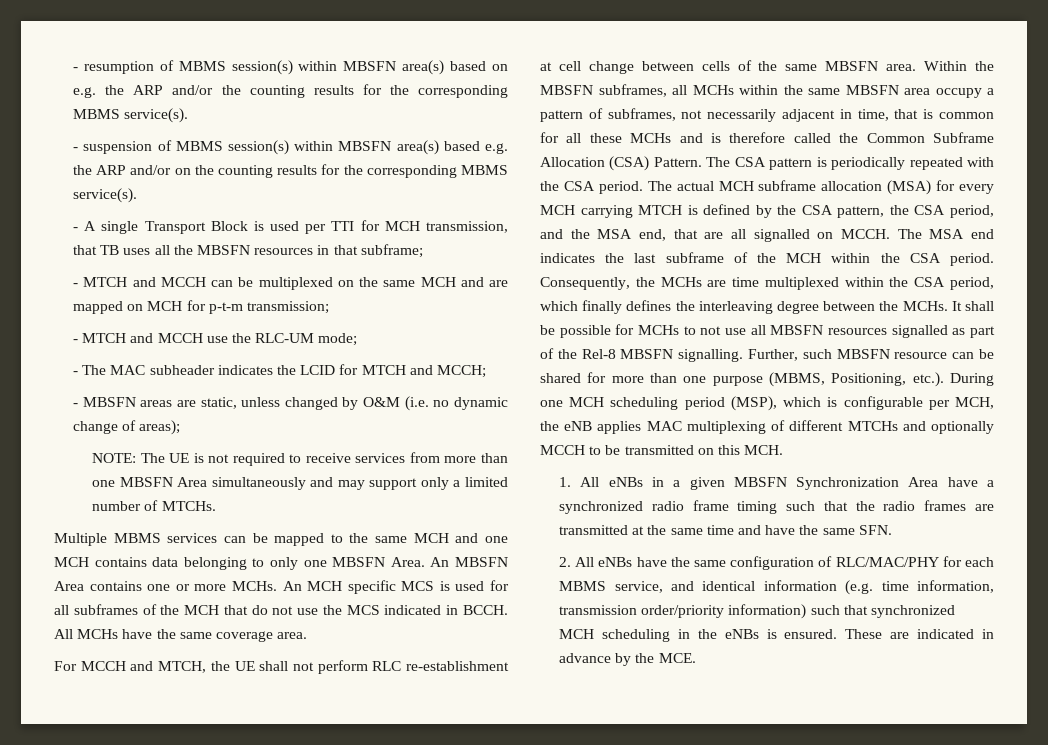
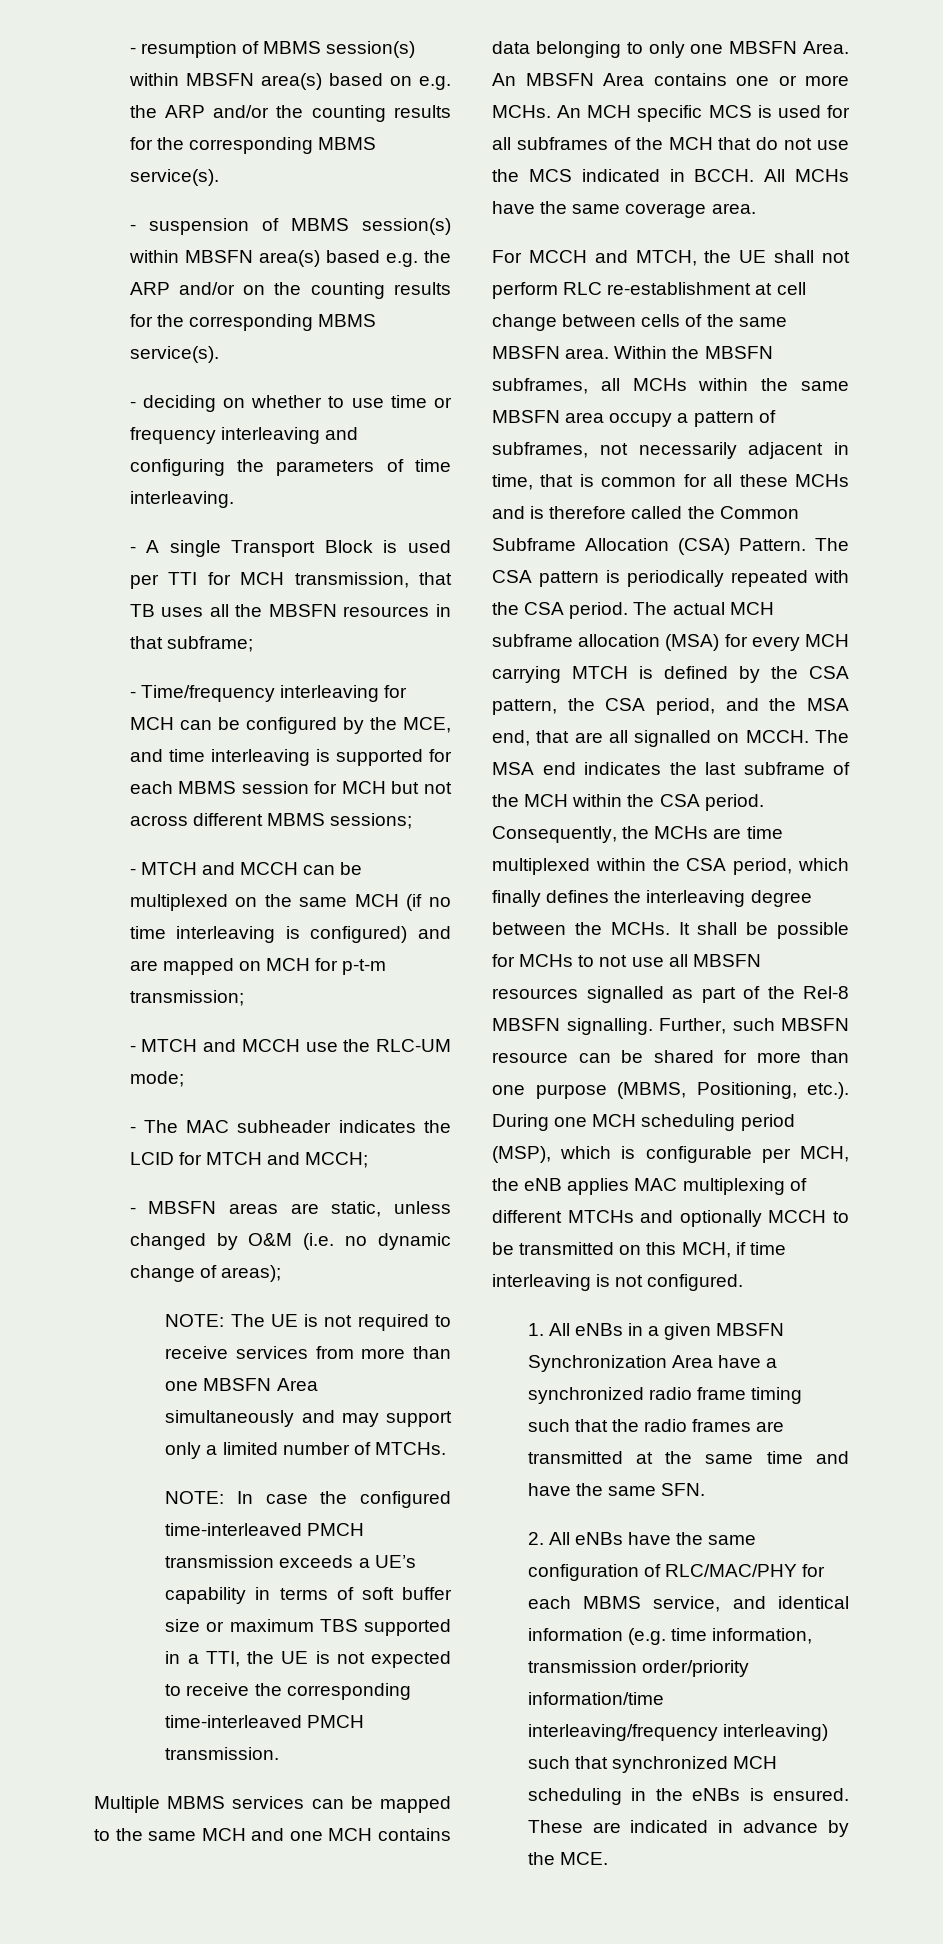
+ - deciding on whether to use time or frequency interleaving and configuring the parameters of time interleaving.
+ - Time/frequency interleaving for MCH can be configured by the MCE, and time interleaving is supported for each MBMS session for MCH but not across different MBMS sessions;
- - MTCH and MCCH can be multiplexed on the same MCH and are mapped on MCH for p-t-m transmission;
+ - MTCH and MCCH can be multiplexed on the same MCH (if no time interleaving is configured) and are mapped on MCH for p-t-m transmission;
+ NOTE: In case the configured time-interleaved PMCH transmission exceeds a UE’s capability in terms of soft buffer size or maximum TBS supported in a TTI, the UE is not expected to receive the corresponding time-interleaved PMCH transmission.
- Further, such MBSFN resource can be shared for more than one purpose (MBMS, Positioning, etc.). During one MCH scheduling period (MSP), which is configurable per MCH, the eNB applies MAC multiplexing of different MTCHs and optionally MCCH to be transmitted on this MCH.
+ Further, such MBSFN resource can be shared for more than one purpose (MBMS, Positioning, etc.). During one MCH scheduling period (MSP), which is configurable per MCH, the eNB applies MAC multiplexing of different MTCHs and optionally MCCH to be transmitted on this MCH, if time interleaving is not configured.
- 2. All eNBs have the same configuration of RLC/MAC/PHY for each MBMS service, and identical information (e.g. time information, transmission order/priority information) such that synchronized MCH scheduling in the eNBs is ensured.
+ 2. All eNBs have the same configuration of RLC/MAC/PHY for each MBMS service, and identical information (e.g. time information, transmission order/priority information/time interleaving/frequency interleaving) such that synchronized MCH scheduling in the eNBs is ensured.

